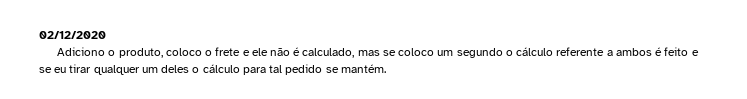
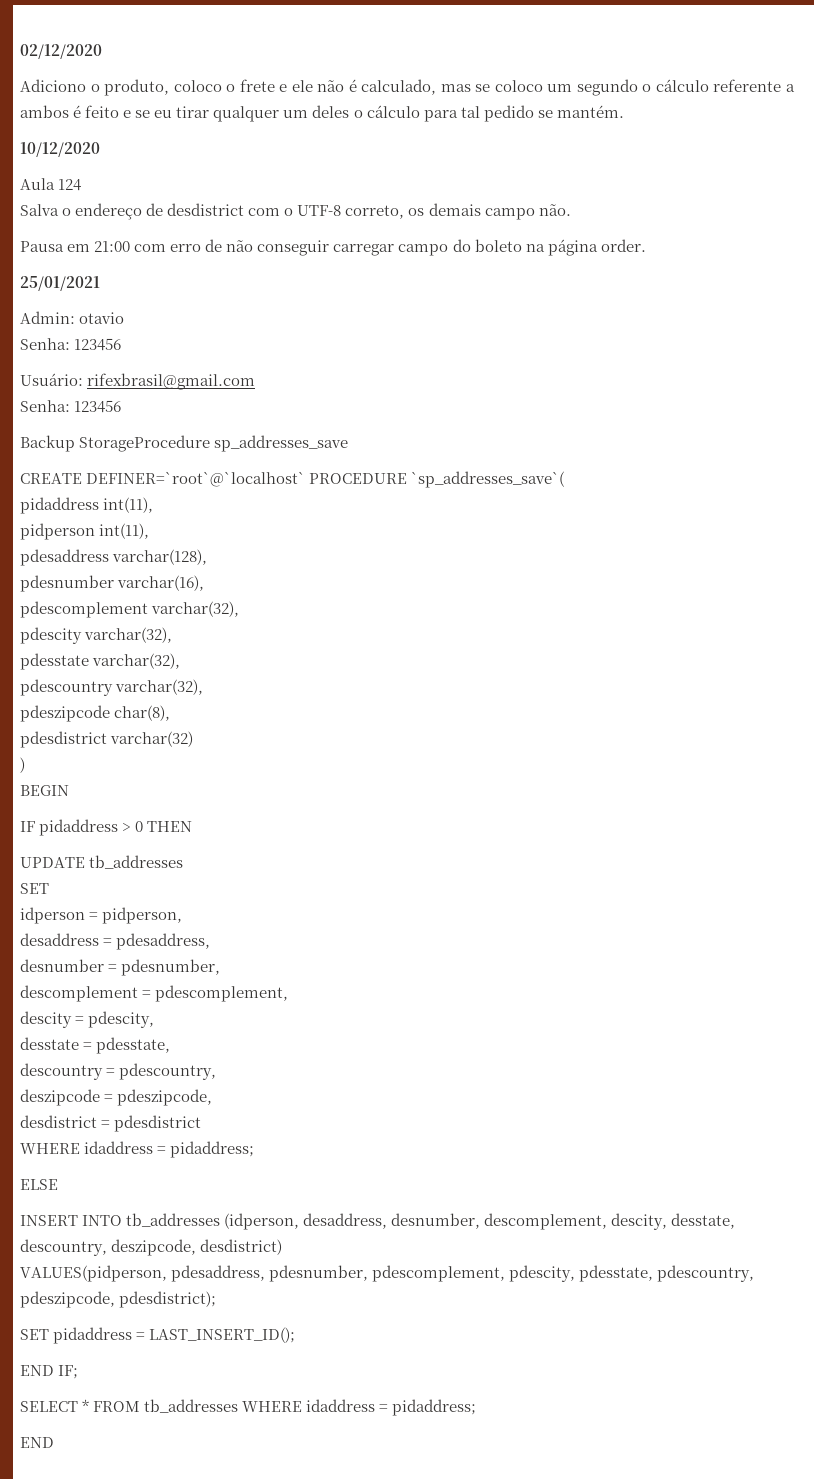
+ 10/12/2020
+ Aula 124
+ Salva o endereço de desdistrict com o UTF-8 correto, os demais campo não.
+ Pausa em 21:00 com erro de não conseguir carregar campo do boleto na página order.
+ 25/01/2021
+ Admin: otavio
+ Senha: 123456
+ Usuário: rifexbrasil@gmail.com
+ Senha: 123456
+ Backup StorageProcedure sp_addresses_save
+ CREATE DEFINER=`root`@`localhost` PROCEDURE `sp_addresses_save`(
+ pidaddress int(11),
+ pidperson int(11),
+ pdesaddress varchar(128),
+ pdesnumber varchar(16),
+ pdescomplement varchar(32),
+ pdescity varchar(32),
+ pdesstate varchar(32),
+ pdescountry varchar(32),
+ pdeszipcode char(8),
+ pdesdistrict varchar(32)
+ )
+ BEGIN
+ IF pidaddress > 0 THEN
+ UPDATE tb_addresses
+ SET
+ idperson = pidperson,
+ desaddress = pdesaddress,
+ desnumber = pdesnumber,
+ descomplement = pdescomplement,
+ descity = pdescity,
+ desstate = pdesstate,
+ descountry = pdescountry,
+ deszipcode = pdeszipcode,
+ desdistrict = pdesdistrict
+ WHERE idaddress = pidaddress;
+ ELSE
+ INSERT INTO tb_addresses (idperson, desaddress, desnumber, descomplement, descity, desstate, descountry, deszipcode, desdistrict)
+ VALUES(pidperson, pdesaddress, pdesnumber, pdescomplement, pdescity, pdesstate, pdescountry, pdeszipcode, pdesdistrict);
+ SET pidaddress = LAST_INSERT_ID();
+ END IF;
+ SELECT * FROM tb_addresses WHERE idaddress = pidaddress;
+ END

